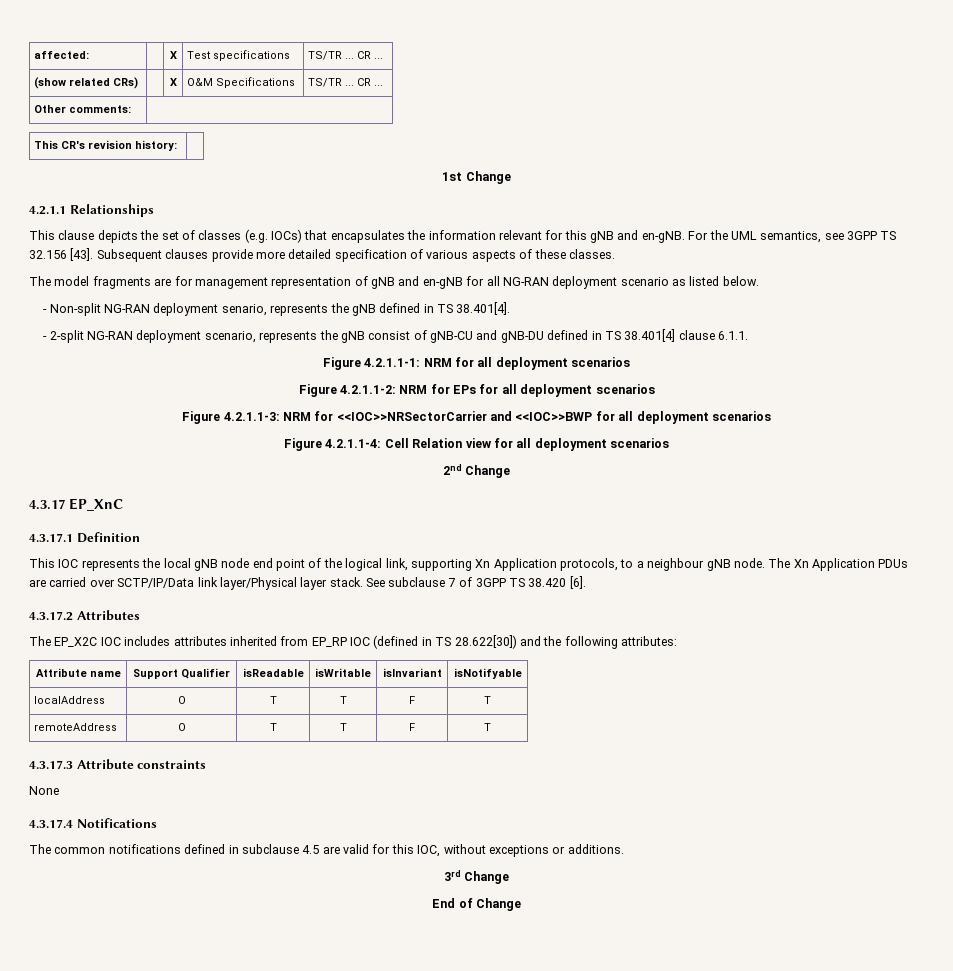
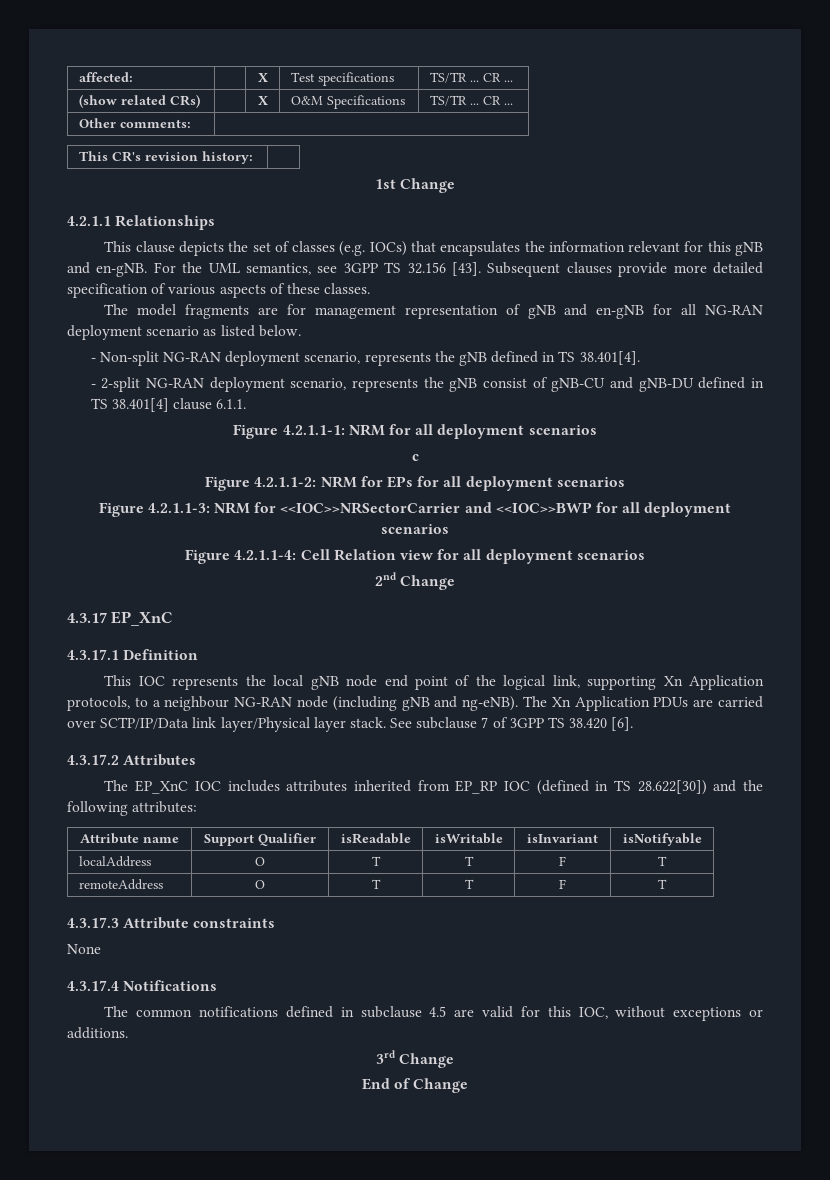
- - Non-split NG-RAN deployment senario, represents the gNB defined in TS 38.401[4].
+ - Non-split NG-RAN deployment scenario, represents the gNB defined in TS 38.401[4].
+ c
- This IOC represents the local gNB node end point of the logical link, supporting Xn Application protocols, to a neighbour gNB node.
+ This IOC represents the local gNB node end point of the logical link, supporting Xn Application protocols, to a neighbour NG-RAN node (including gNB and ng-eNB).
- The EP_X2C IOC includes attributes inherited from EP_RP IOC (defined in TS 28.622[30]) and the following attributes:
+ The EP_XnC IOC includes attributes inherited from EP_RP IOC (defined in TS 28.622[30]) and the following attributes:

